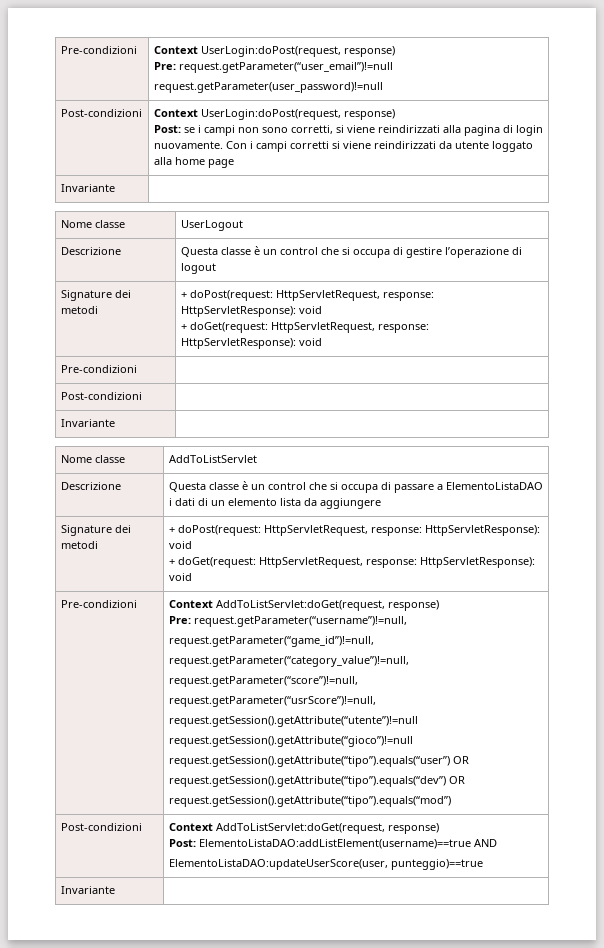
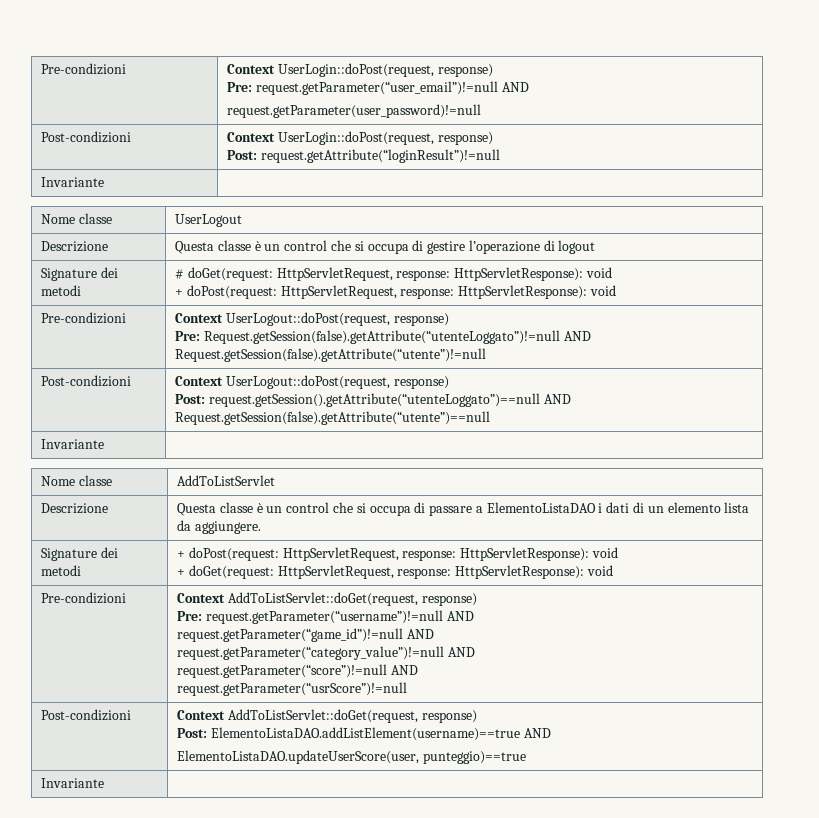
- Pre-condizioni | Context UserLogin:doPost(request, response)
- Pre: request.getParameter(“user_email”)!=null
+ Pre-condizioni | Context UserLogin::doPost(request, response)
+ Pre: request.getParameter(“user_email”)!=null AND
- Post-condizioni | Context UserLogin:doPost(request, response)
- Post: se i campi non sono corretti, si viene reindirizzati alla pagina di login nuovamente. Con i campi corretti si viene reindirizzati da utente loggato alla home page
+ Post-condizioni | Context UserLogin::doPost(request, response)
+ Post: request.getAttribute(“loginResult”)!=null
  Descrizione | Questa classe è un control che si occupa di gestire l’operazione di logout
- Signature dei metodi | + doPost(request: HttpServletRequest, response: HttpServletResponse): void
- + doGet(request: HttpServletRequest, response: HttpServletResponse): void
- Pre-condizioni |
- Post-condizioni |
+ Signature dei metodi | # doGet(request: HttpServletRequest, response: HttpServletResponse): void
+ + doPost(request: HttpServletRequest, response: HttpServletResponse): void
+ Pre-condizioni | Context UserLogout::doPost(request, response)
+ Pre: Request.getSession(false).getAttribute(“utenteLoggato”)!=null AND Request.getSession(false).getAttribute(“utente”)!=null
+ Post-condizioni | Context UserLogout::doPost(request, response)
+ Post: request.getSession().getAttribute(“utenteLoggato”)==null AND Request.getSession(false).getAttribute(“utente”)==null
- Descrizione | Questa classe è un control che si occupa di passare a ElementoListaDAO i dati di un elemento lista da aggiungere
+ Descrizione | Questa classe è un control che si occupa di passare a ElementoListaDAO i dati di un elemento lista da aggiungere.
- Pre-condizioni | Context AddToListServlet:doGet(request, response)
- Pre: request.getParameter(“username”)!=null,
- request.getParameter(“game_id”)!=null,
- request.getParameter(“category_value”)!=null,
- request.getParameter(“score”)!=null,
- request.getParameter(“usrScore”)!=null,
- request.getSession().getAttribute(“utente”)!=null
- request.getSession().getAttribute(“gioco”)!=null
- request.getSession().getAttribute(“tipo”).equals(“user”) OR
- request.getSession().getAttribute(“tipo”).equals(“dev”) OR
- request.getSession().getAttribute(“tipo”).equals(“mod”)
- Post-condizioni | Context AddToListServlet:doGet(request, response)
- Post: ElementoListaDAO:addListElement(username)==true AND
- ElementoListaDAO:updateUserScore(user, punteggio)==true
+ Pre-condizioni | Context AddToListServlet::doGet(request, response)
+ Pre: request.getParameter(“username”)!=null AND
+ request.getParameter(“game_id”)!=null AND
+ request.getParameter(“category_value”)!=null AND
+ request.getParameter(“score”)!=null AND
+ request.getParameter(“usrScore”)!=null
+ Post-condizioni | Context AddToListServlet::doGet(request, response)
+ Post: ElementoListaDAO.addListElement(username)==true AND
+ ElementoListaDAO.updateUserScore(user, punteggio)==true

